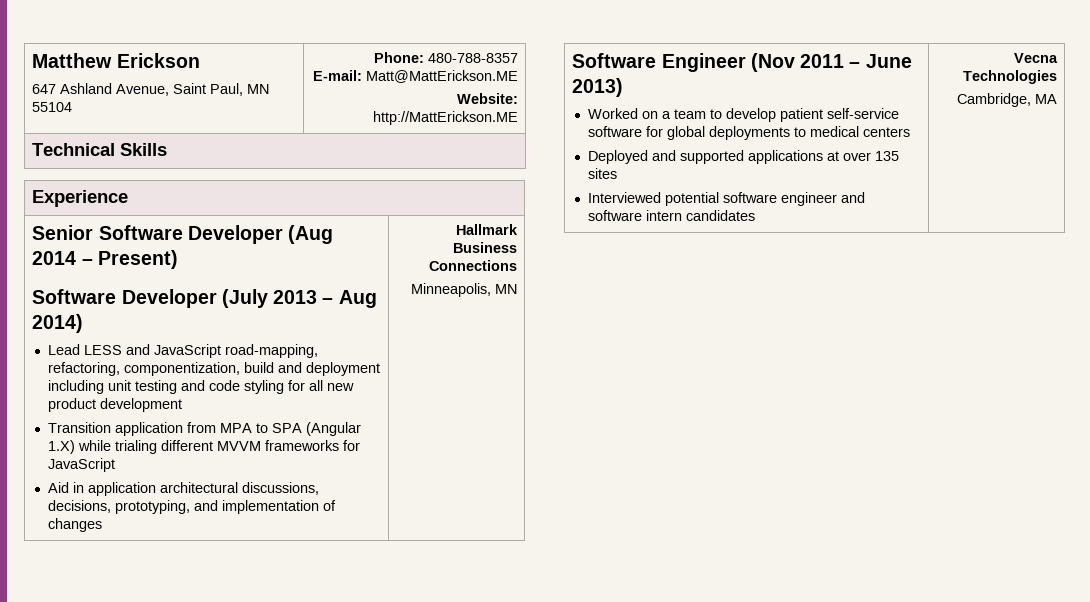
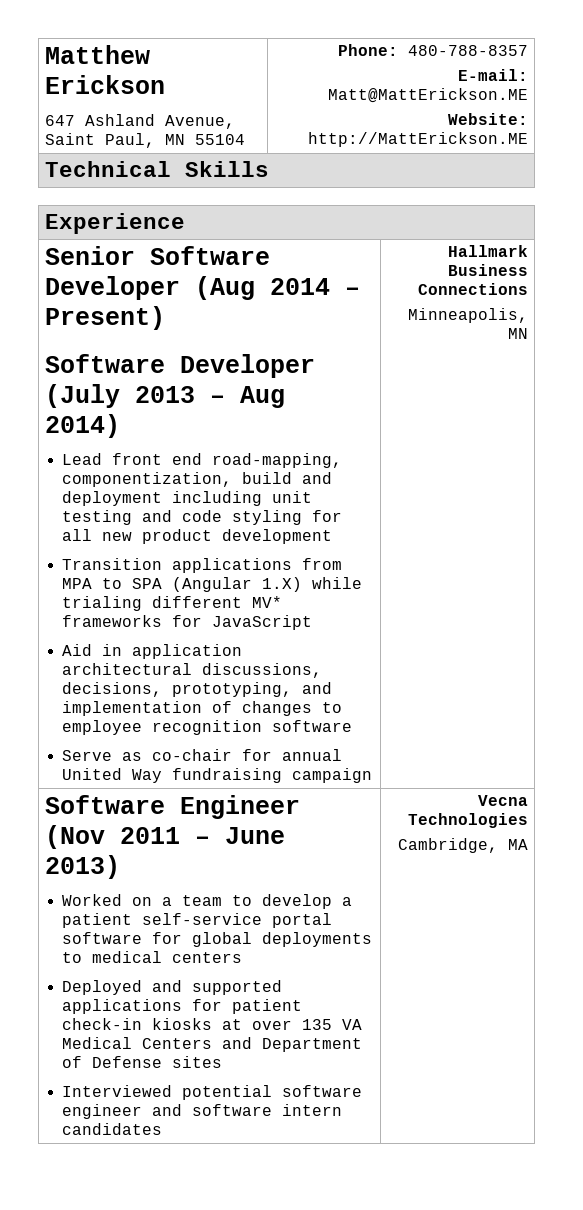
- Lead LESS and JavaScript road-mapping, refactoring, componentization, build and deployment including unit testing and code styling for all new product development
+ Lead front end road-mapping, componentization, build and deployment including unit testing and code styling for all new product development
- Transition application from MPA to SPA (Angular 1.X) while trialing different MVVM frameworks for JavaScript
+ Transition applications from MPA to SPA (Angular 1.X) while trialing different MV* frameworks for JavaScript
- Aid in application architectural discussions, decisions, prototyping, and implementation of changes
+ Aid in application architectural discussions, decisions, prototyping, and implementation of changes to employee recognition software
+ Serve as co-chair for annual United Way fundraising campaign
- Worked on a team to develop patient self-service software for global deployments to medical centers
+ Worked on a team to develop a patient self-service portal software for global deployments to medical centers
- Deployed and supported applications at over 135 sites
+ Deployed and supported applications for patient check-in kiosks at over 135 VA Medical Centers and Department of Defense sites

